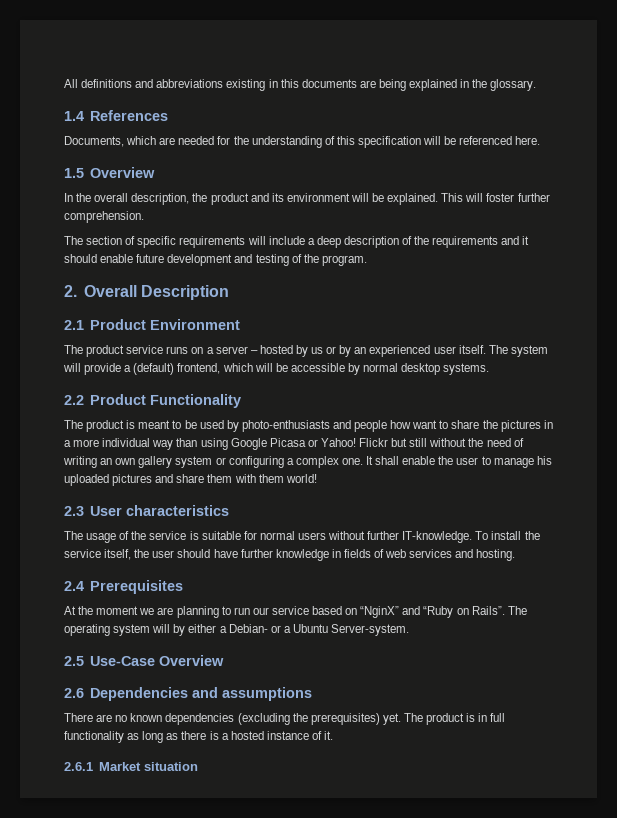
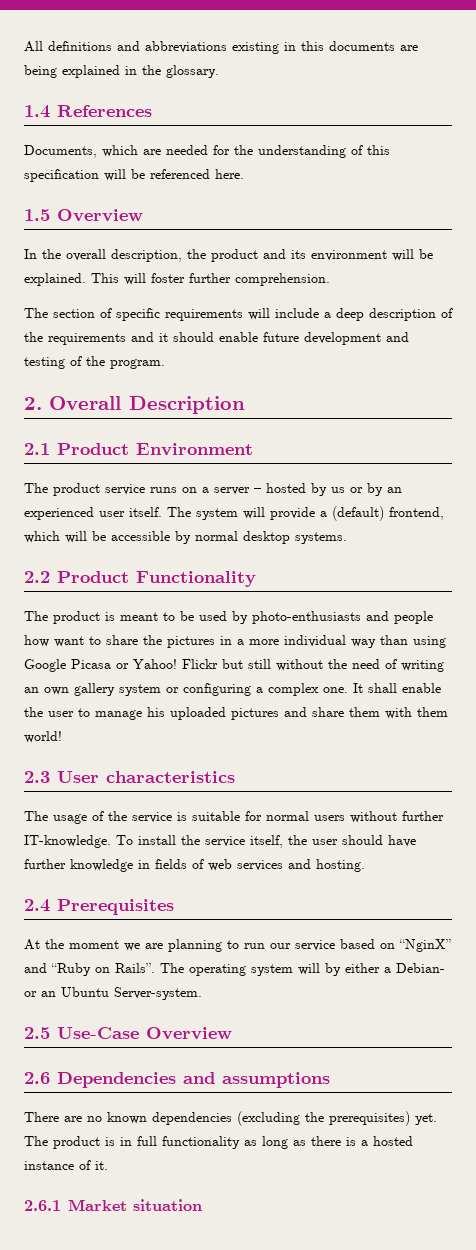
- The operating system will by either a Debian- or a Ubuntu Server-system.
+ The operating system will by either a Debian- or an Ubuntu Server-system.

